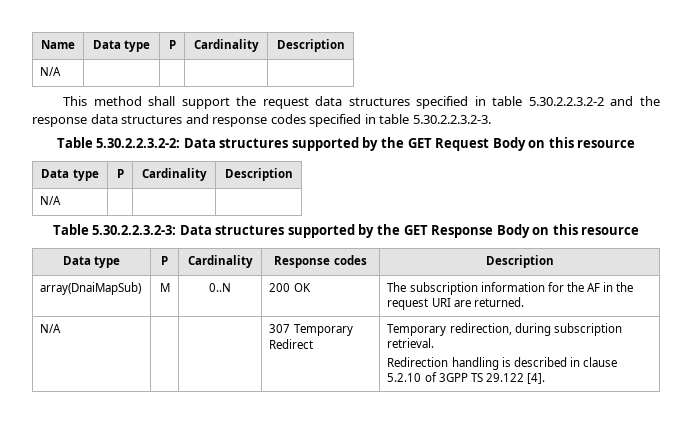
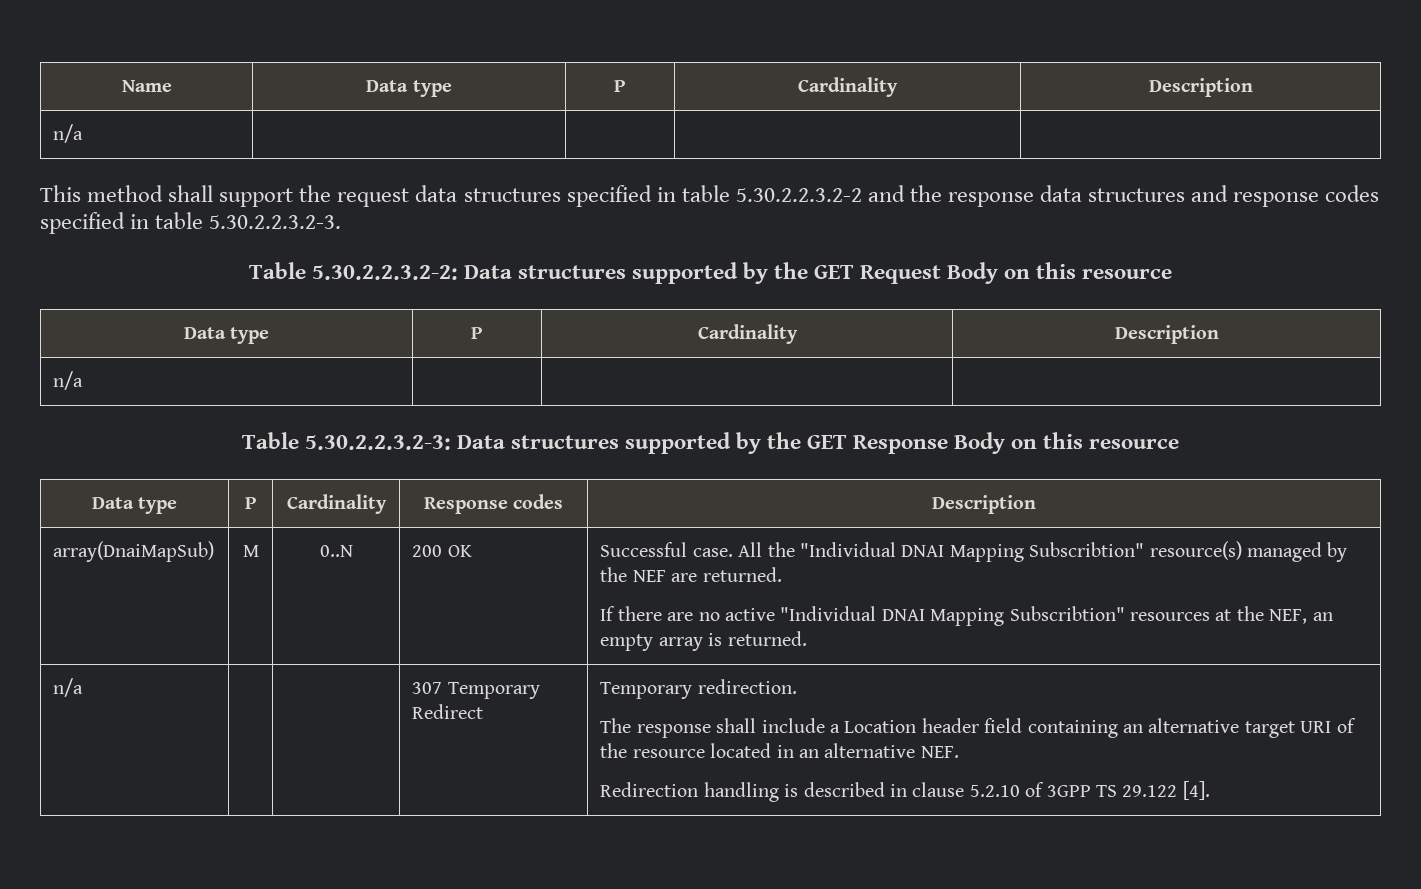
- N/A | | | |
+ n/a | | | |
  Table 5.30.2.2.3.2-2: Data structures supported by the GET Request Body on this resource
  Data type | P | Cardinality | Description
- N/A | | |
+ n/a | | |
- array(DnaiMapSub) | M | 0..N | 200 OK | The subscription information for the AF in the request URI are returned.
- N/A | | | 307 Temporary Redirect | Temporary redirection, during subscription retrieval.
+ array(DnaiMapSub) | M | 0..N | 200 OK | Successful case. All the "Individual DNAI Mapping Subscribtion" resource(s) managed by the NEF are returned.
+ If there are no active "Individual DNAI Mapping Subscribtion" resources at the NEF, an empty array is returned.
+ n/a | | | 307 Temporary Redirect | Temporary redirection.
+ The response shall include a Location header field containing an alternative target URI of the resource located in an alternative NEF.

